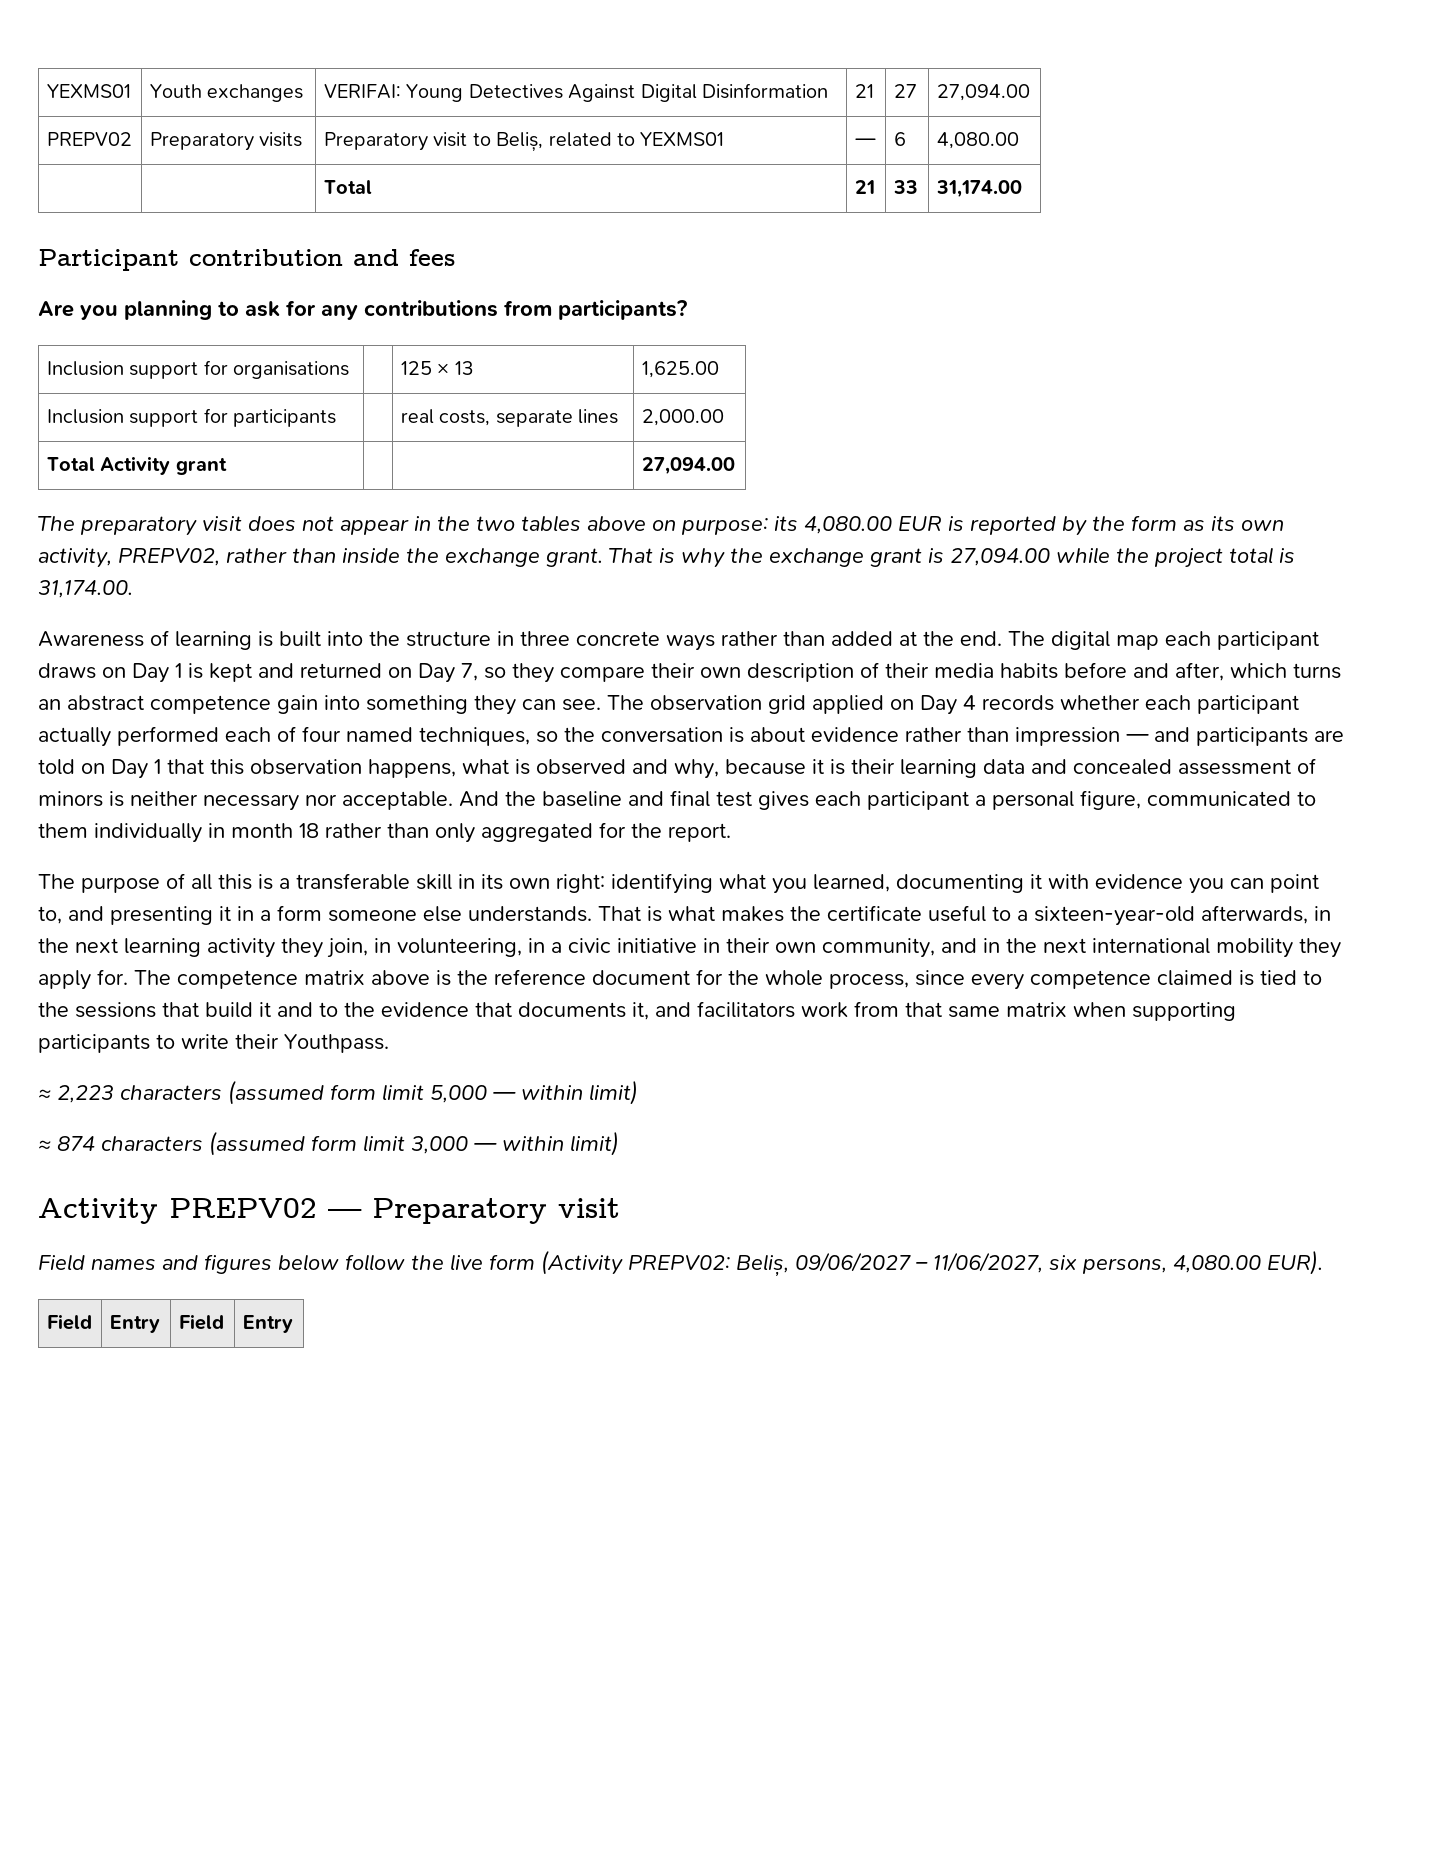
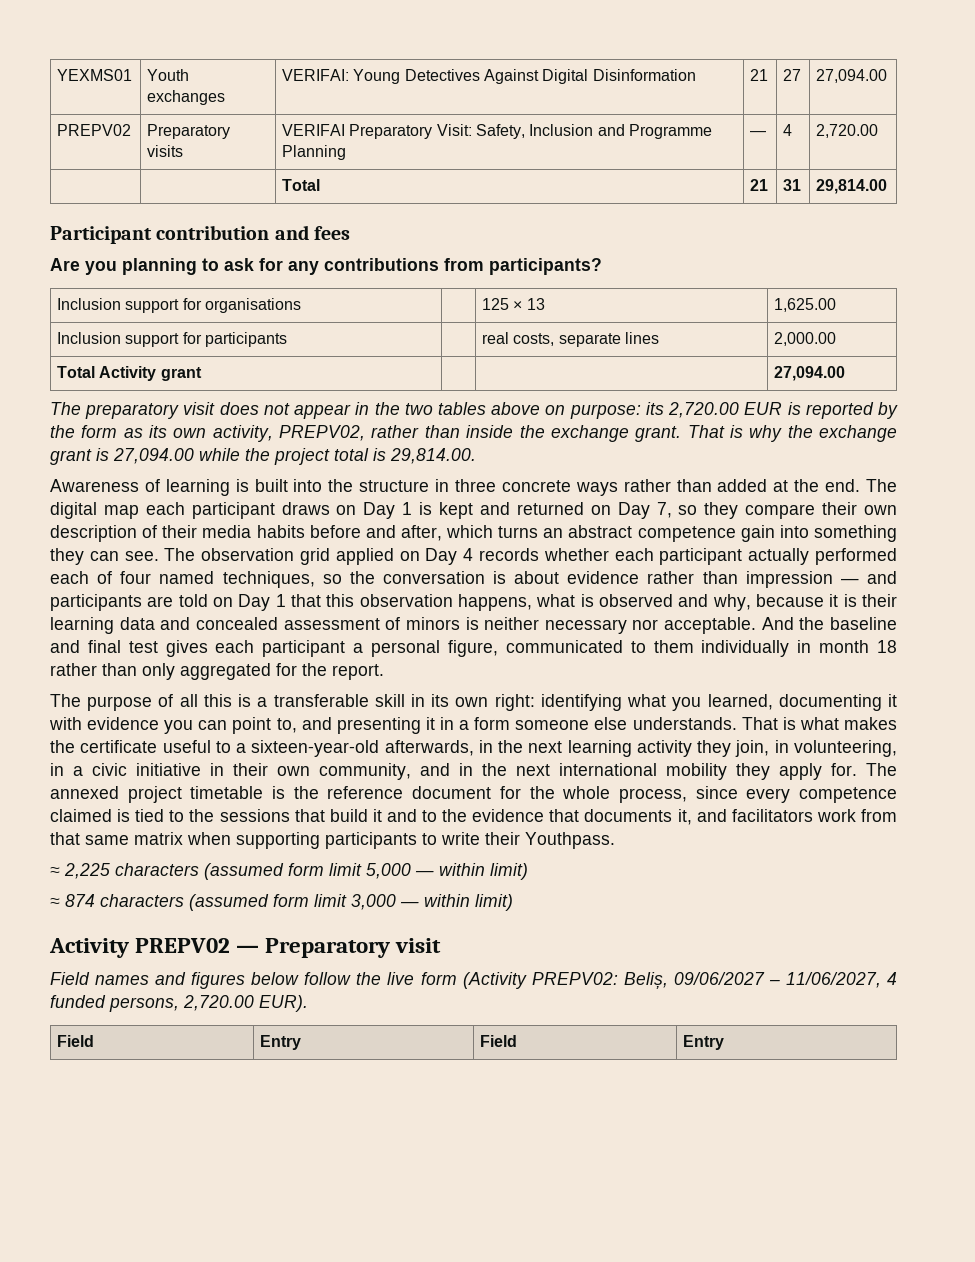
- PREPV02 | Preparatory visits | Preparatory visit to Beliș, related to YEXMS01 | — | 6 | 4,080.00
+ PREPV02 | Preparatory visits | VERIFAI Preparatory Visit: Safety, Inclusion and Programme Planning | — | 4 | 2,720.00
- | | Total | 21 | 33 | 31,174.00
+ | | Total | 21 | 31 | 29,814.00
- The preparatory visit does not appear in the two tables above on purpose: its 4,080.00 EUR is reported by the form as its own activity, PREPV02, rather than inside the exchange grant.
+ The preparatory visit does not appear in the two tables above on purpose: its 2,720.00 EUR is reported by the form as its own activity, PREPV02, rather than inside the exchange grant.
- That is why the exchange grant is 27,094.00 while the project total is 31,174.00.
+ That is why the exchange grant is 27,094.00 while the project total is 29,814.00.
- The competence matrix above is the reference document for the whole process, since every competence claimed is tied to the sessions that build it and to the evidence that documents it, and facilitators work from that same matrix when supporting participants to write their Youthpass.
+ The annexed project timetable is the reference document for the whole process, since every competence claimed is tied to the sessions that build it and to the evidence that documents it, and facilitators work from that same matrix when supporting participants to write their Youthpass.
- ≈ 2,223 characters (assumed form limit 5,000 — within limit)
+ ≈ 2,225 characters (assumed form limit 5,000 — within limit)
- Field names and figures below follow the live form (Activity PREPV02: Beliș, 09/06/2027 – 11/06/2027, six persons, 4,080.00 EUR).
+ Field names and figures below follow the live form (Activity PREPV02: Beliș, 09/06/2027 – 11/06/2027, 4 funded persons, 2,720.00 EUR).

